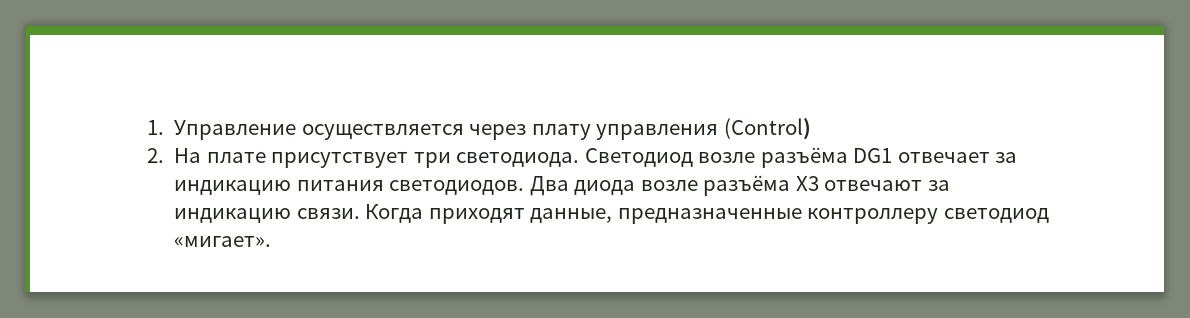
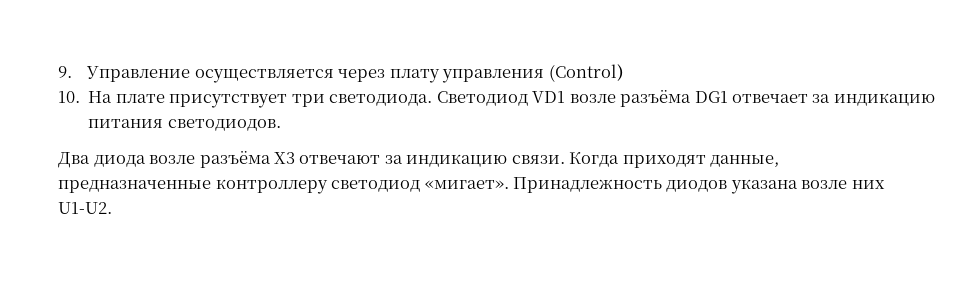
- 1. Управление осуществляется через плату управления (Control)
+ 9. Управление осуществляется через плату управления (Control)
- 2. На плате присутствует три светодиода.
+ 10. На плате присутствует три светодиода.
- Светодиод возле разъёма DG1 отвечает за индикацию питания светодиодов. Два диода возле разъёма X3 отвечают за индикацию связи.
+ Светодиод VD1 возле разъёма DG1 отвечает за индикацию питания светодиодов.
+ Два диода возле разъёма X3 отвечают за индикацию связи.
+ Принадлежность диодов указана возле них U1-U2.

